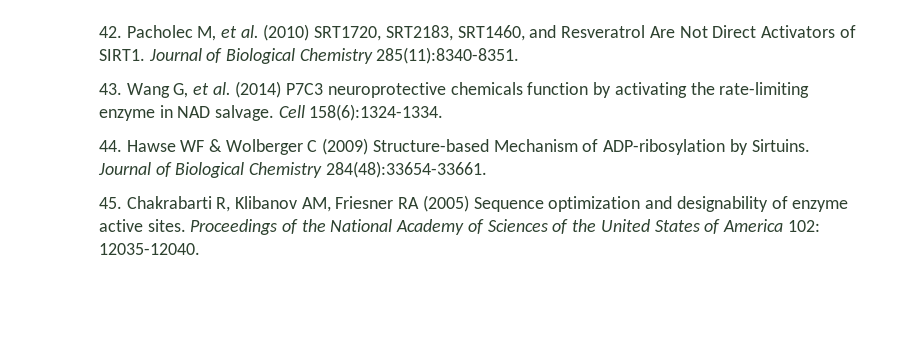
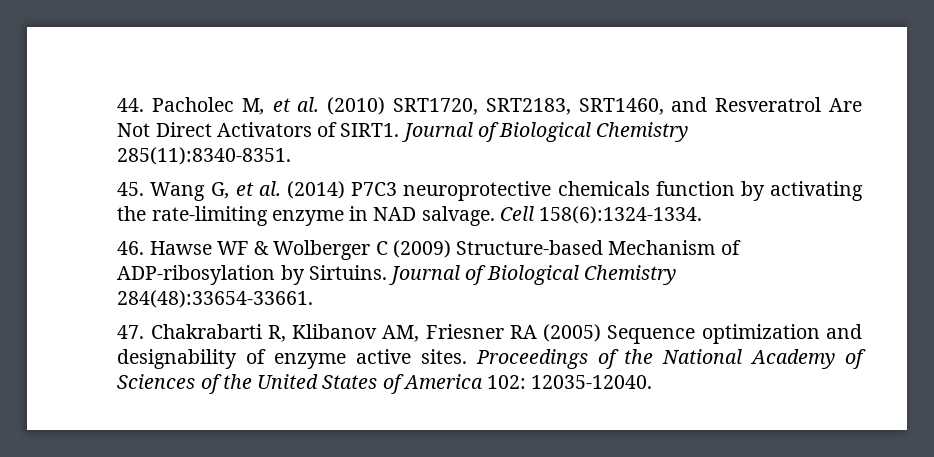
- 42. Pacholec M, et al. (2010) SRT1720, SRT2183, SRT1460, and Resveratrol Are Not Direct Activators of SIRT1.
+ 44. Pacholec M, et al. (2010) SRT1720, SRT2183, SRT1460, and Resveratrol Are Not Direct Activators of SIRT1.
- 43. Wang G, et al. (2014) P7C3 neuroprotective chemicals function by activating the rate-limiting enzyme in NAD salvage.
+ 45. Wang G, et al. (2014) P7C3 neuroprotective chemicals function by activating the rate-limiting enzyme in NAD salvage.
- 44. Hawse WF & Wolberger C (2009) Structure-based Mechanism of ADP-ribosylation by Sirtuins.
+ 46. Hawse WF & Wolberger C (2009) Structure-based Mechanism of ADP-ribosylation by Sirtuins.
- 45. Chakrabarti R, Klibanov AM, Friesner RA (2005) Sequence optimization and designability of enzyme active sites.
+ 47. Chakrabarti R, Klibanov AM, Friesner RA (2005) Sequence optimization and designability of enzyme active sites.

